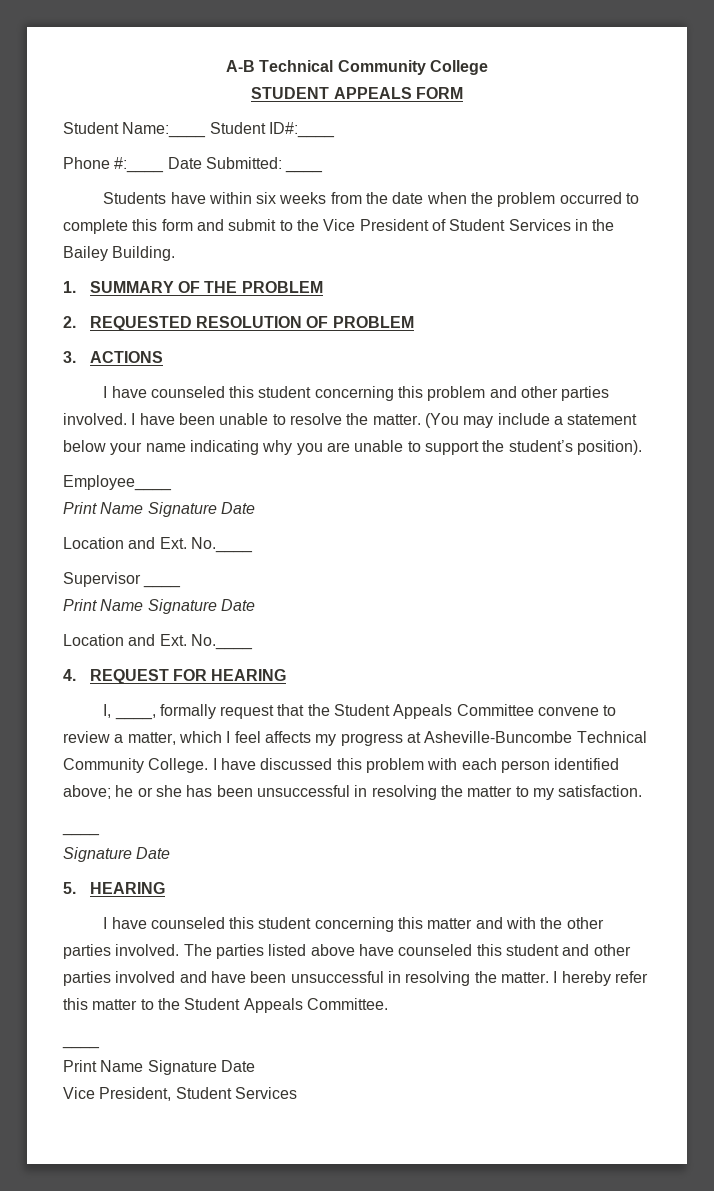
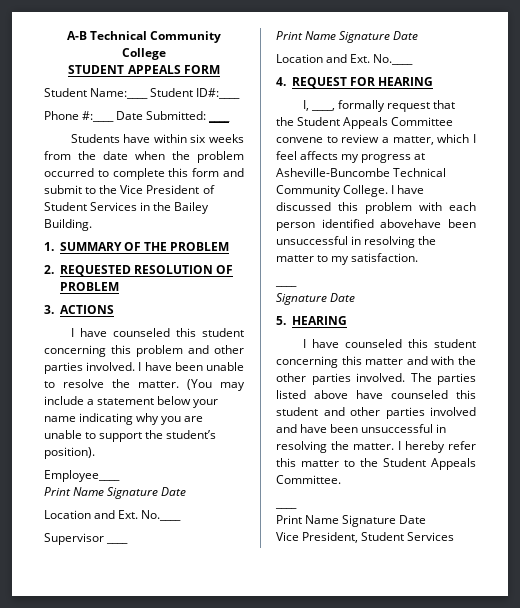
- I have discussed this problem with each person identified above; he or she has been unsuccessful in resolving the matter to my satisfaction.
+ I have discussed this problem with each person identified abovehave been unsuccessful in resolving the matter to my satisfaction.

